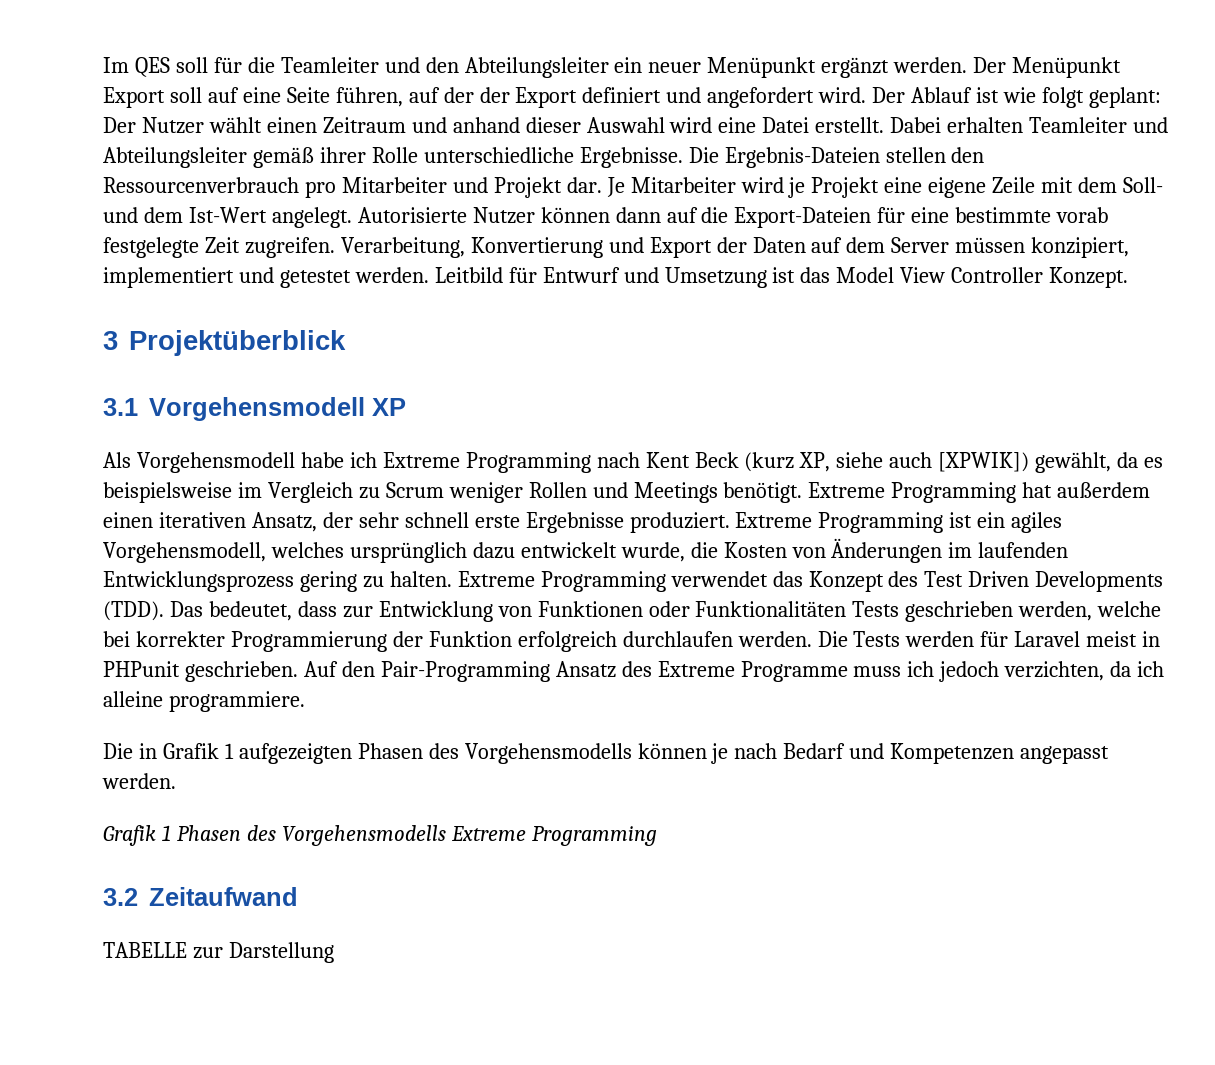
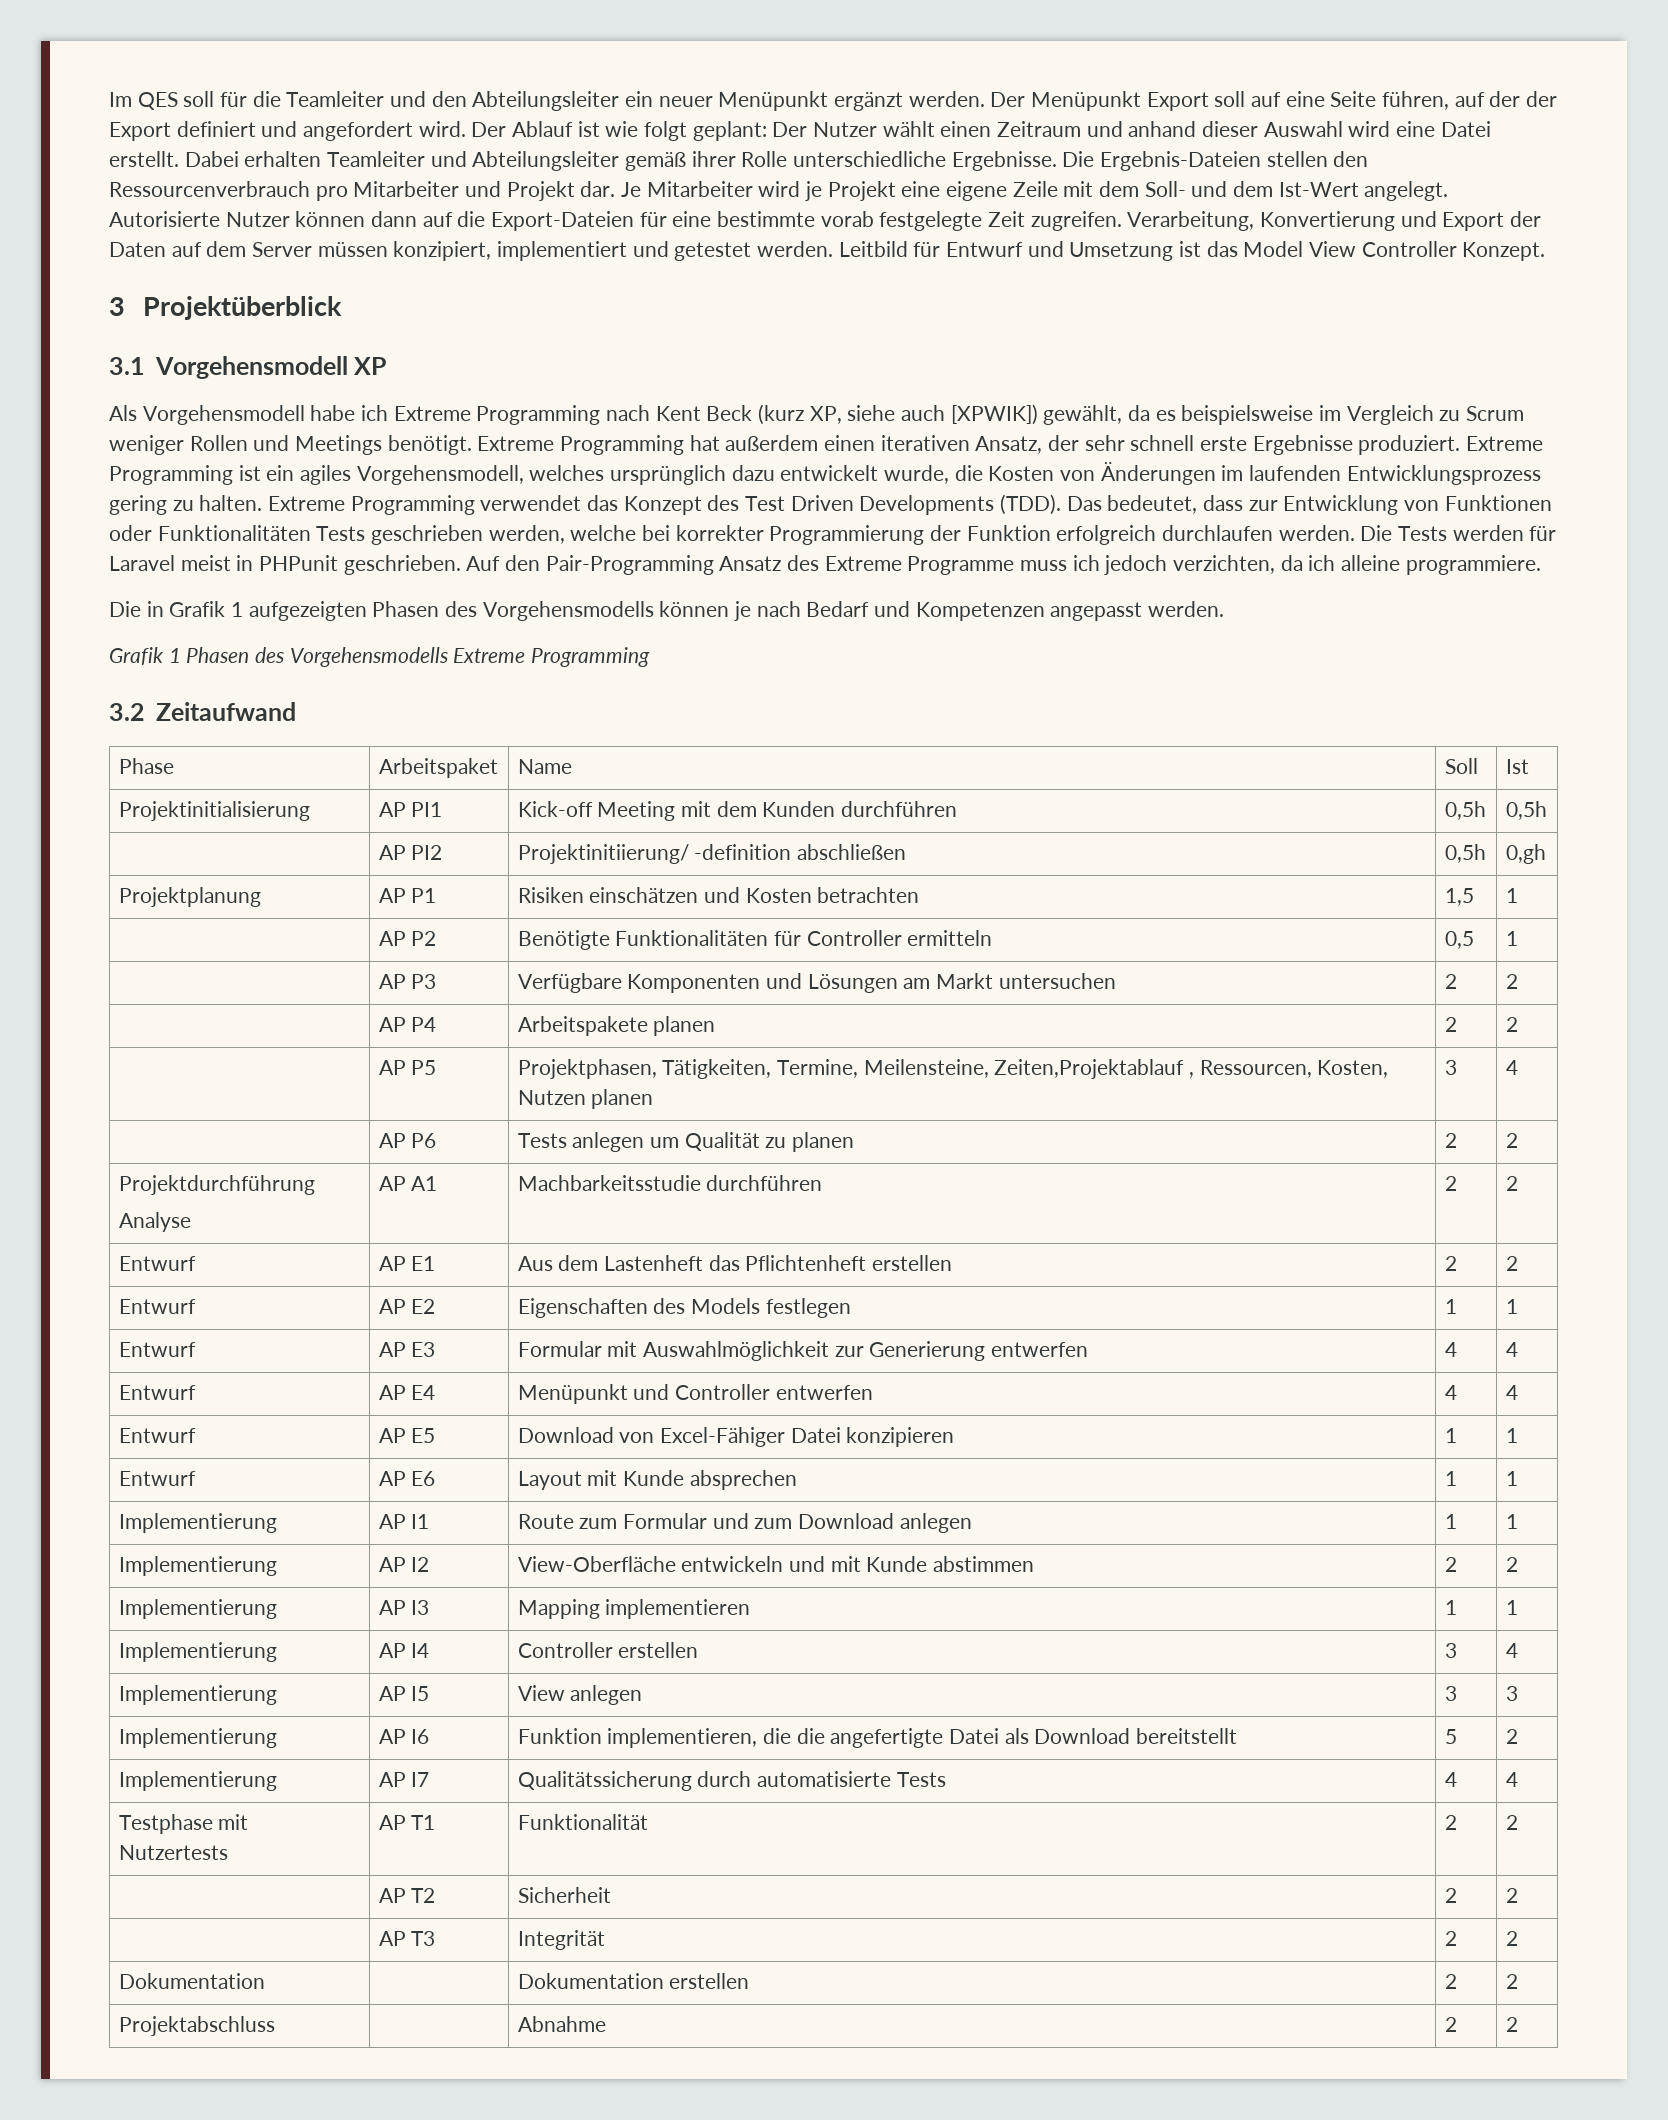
- TABELLE zur Darstellung
+ Phase | Arbeitspaket | Name | Soll | Ist
+ Projektinitialisierung | AP PI1 | Kick-off Meeting mit dem Kunden durchführen | 0,5h | 0,5h
+ | AP PI2 | Projektinitiierung/ -definition abschließen | 0,5h | 0,gh
+ Projektplanung | AP P1 | Risiken einschätzen und Kosten betrachten | 1,5 | 1
+ | AP P2 | Benötigte Funktionalitäten für Controller ermitteln | 0,5 | 1
+ | AP P3 | Verfügbare Komponenten und Lösungen am Markt untersuchen | 2 | 2
+ | AP P4 | Arbeitspakete planen | 2 | 2
+ | AP P5 | Projektphasen, Tätigkeiten, Termine, Meilensteine, Zeiten,Projektablauf , Ressourcen, Kosten, Nutzen planen | 3 | 4
+ | AP P6 | Tests anlegen um Qualität zu planen | 2 | 2
+ Projektdurchführung
+ Analyse | AP A1 | Machbarkeitsstudie durchführen | 2 | 2
+ Entwurf | AP E1 | Aus dem Lastenheft das Pflichtenheft erstellen | 2 | 2
+ Entwurf | AP E2 | Eigenschaften des Models festlegen | 1 | 1
+ Entwurf | AP E3 | Formular mit Auswahlmöglichkeit zur Generierung entwerfen | 4 | 4
+ Entwurf | AP E4 | Menüpunkt und Controller entwerfen | 4 | 4
+ Entwurf | AP E5 | Download von Excel-Fähiger Datei konzipieren | 1 | 1
+ Entwurf | AP E6 | Layout mit Kunde absprechen | 1 | 1
+ Implementierung | AP I1 | Route zum Formular und zum Download anlegen | 1 | 1
+ Implementierung | AP I2 | View-Oberfläche entwickeln und mit Kunde abstimmen | 2 | 2
+ Implementierung | AP I3 | Mapping implementieren | 1 | 1
+ Implementierung | AP I4 | Controller erstellen | 3 | 4
+ Implementierung | AP I5 | View anlegen | 3 | 3
+ Implementierung | AP I6 | Funktion implementieren, die die angefertigte Datei als Download bereitstellt | 5 | 2
+ Implementierung | AP I7 | Qualitätssicherung durch automatisierte Tests | 4 | 4
+ Testphase mit Nutzertests | AP T1 | Funktionalität | 2 | 2
+ | AP T2 | Sicherheit | 2 | 2
+ | AP T3 | Integrität | 2 | 2
+ Dokumentation | | Dokumentation erstellen | 2 | 2
+ Projektabschluss | | Abnahme | 2 | 2

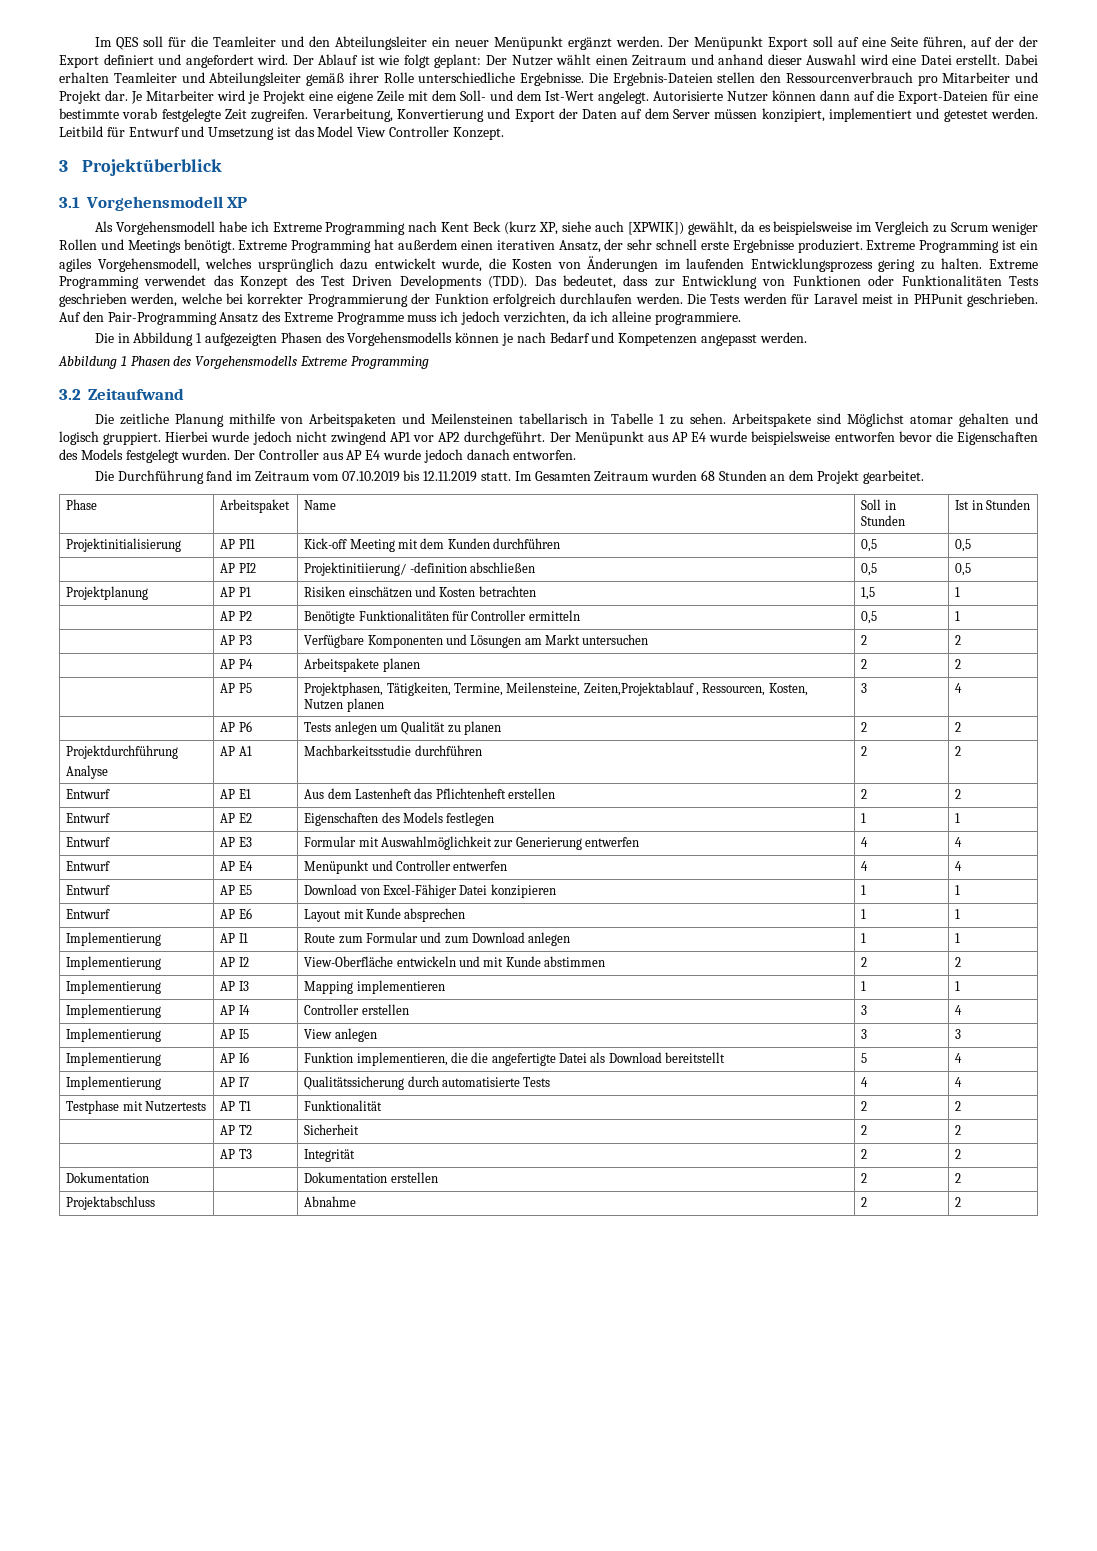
- Die in Grafik 1 aufgezeigten Phasen des Vorgehensmodells können je nach Bedarf und Kompetenzen angepasst werden.
+ Die in Abbildung 1 aufgezeigten Phasen des Vorgehensmodells können je nach Bedarf und Kompetenzen angepasst werden.
- Grafik 1 Phasen des Vorgehensmodells Extreme Programming
+ Abbildung 1 Phasen des Vorgehensmodells Extreme Programming
+ Die zeitliche Planung mithilfe von Arbeitspaketen und Meilensteinen tabellarisch in Tabelle 1 zu sehen. Arbeitspakete sind Möglichst atomar gehalten und logisch gruppiert. Hierbei wurde jedoch nicht zwingend AP1 vor AP2 durchgeführt. Der Menüpunkt aus AP E4 wurde beispielsweise entworfen bevor die Eigenschaften des Models festgelegt wurden. Der Controller aus AP E4 wurde jedoch danach entworfen.
+ Die Durchführung fand im Zeitraum vom 07.10.2019 bis 12.11.2019 statt. Im Gesamten Zeitraum wurden 68 Stunden an dem Projekt gearbeitet.
- Phase | Arbeitspaket | Name | Soll | Ist
+ Phase | Arbeitspaket | Name | Soll in Stunden | Ist in Stunden
- Projektinitialisierung | AP PI1 | Kick-off Meeting mit dem Kunden durchführen | 0,5h | 0,5h
+ Projektinitialisierung | AP PI1 | Kick-off Meeting mit dem Kunden durchführen | 0,5 | 0,5
- | AP PI2 | Projektinitiierung/ -definition abschließen | 0,5h | 0,gh
+ | AP PI2 | Projektinitiierung/ -definition abschließen | 0,5 | 0,5
- Implementierung | AP I6 | Funktion implementieren, die die angefertigte Datei als Download bereitstellt | 5 | 2
+ Implementierung | AP I6 | Funktion implementieren, die die angefertigte Datei als Download bereitstellt | 5 | 4

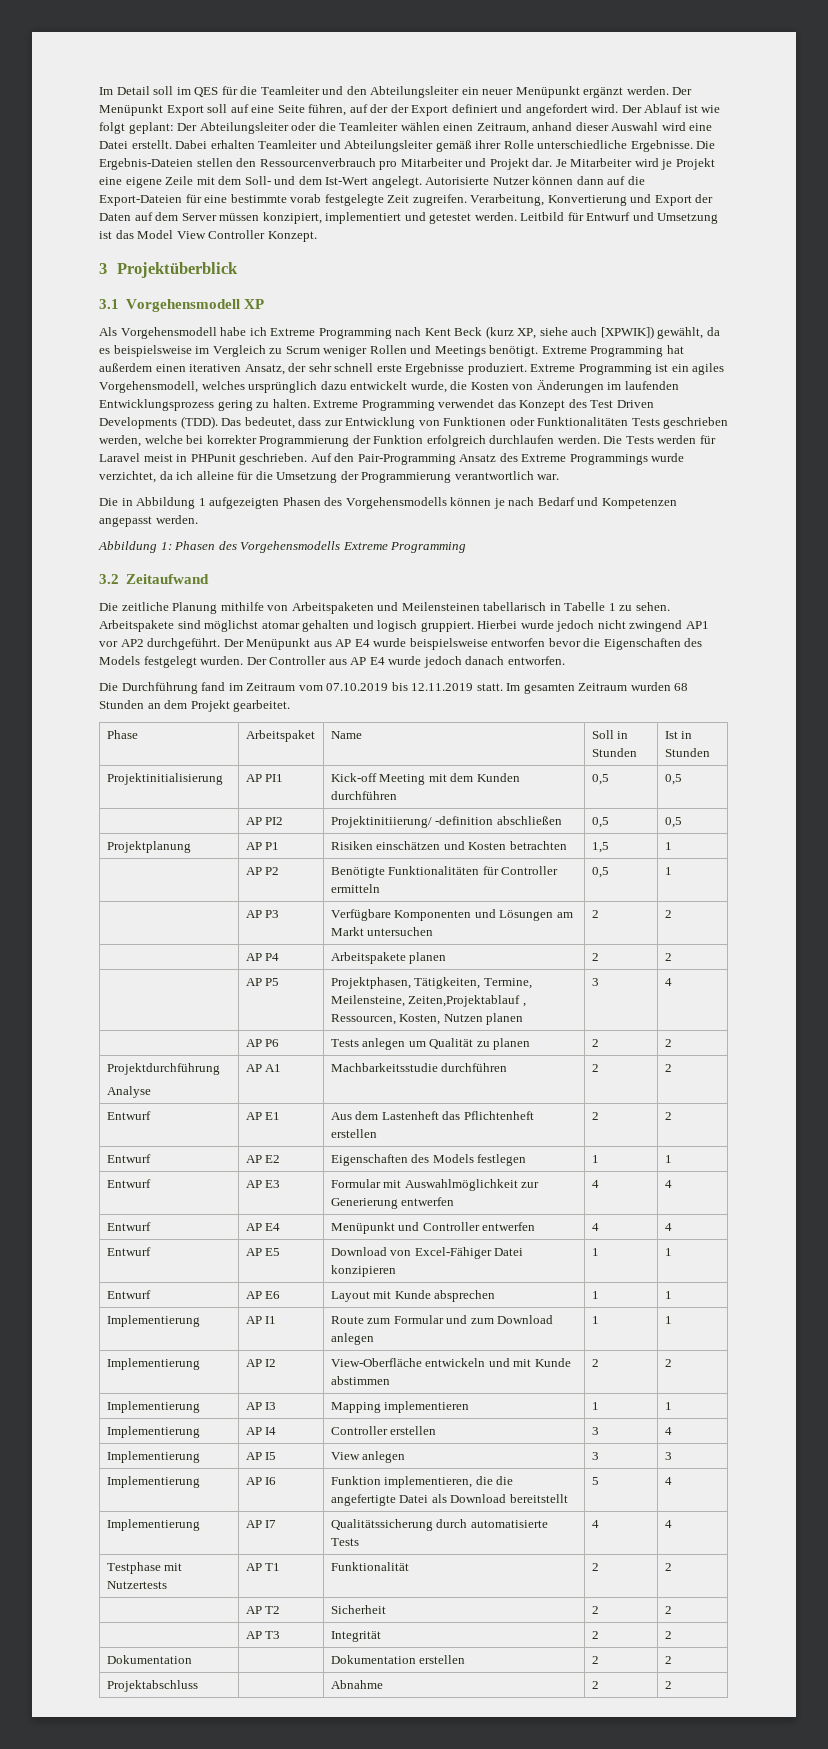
- Im QES soll für die Teamleiter und den Abteilungsleiter ein neuer Menüpunkt ergänzt werden.
+ Im Detail soll im QES für die Teamleiter und den Abteilungsleiter ein neuer Menüpunkt ergänzt werden.
- Der Ablauf ist wie folgt geplant: Der Nutzer wählt einen Zeitraum und anhand dieser Auswahl wird eine Datei erstellt.
+ Der Ablauf ist wie folgt geplant: Der Abteilungsleiter oder die Teamleiter wählen einen Zeitraum, anhand dieser Auswahl wird eine Datei erstellt.
- Auf den Pair-Programming Ansatz des Extreme Programme muss ich jedoch verzichten, da ich alleine programmiere.
+ Auf den Pair-Programming Ansatz des Extreme Programmings wurde verzichtet, da ich alleine für die Umsetzung der Programmierung verantwortlich war.
- Abbildung 1 Phasen des Vorgehensmodells Extreme Programming
+ Abbildung 1: Phasen des Vorgehensmodells Extreme Programming
- Arbeitspakete sind Möglichst atomar gehalten und logisch gruppiert.
+ Arbeitspakete sind möglichst atomar gehalten und logisch gruppiert.
- Im Gesamten Zeitraum wurden 68 Stunden an dem Projekt gearbeitet.
+ Im gesamten Zeitraum wurden 68 Stunden an dem Projekt gearbeitet.

